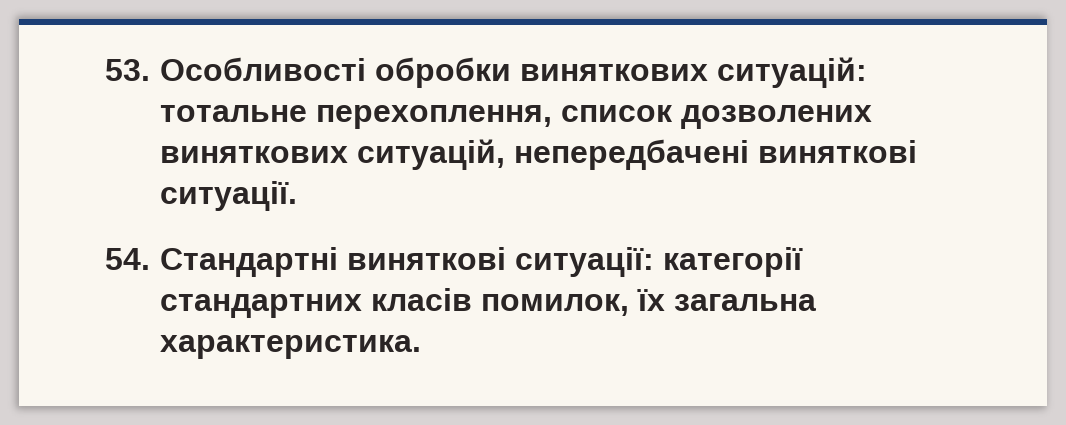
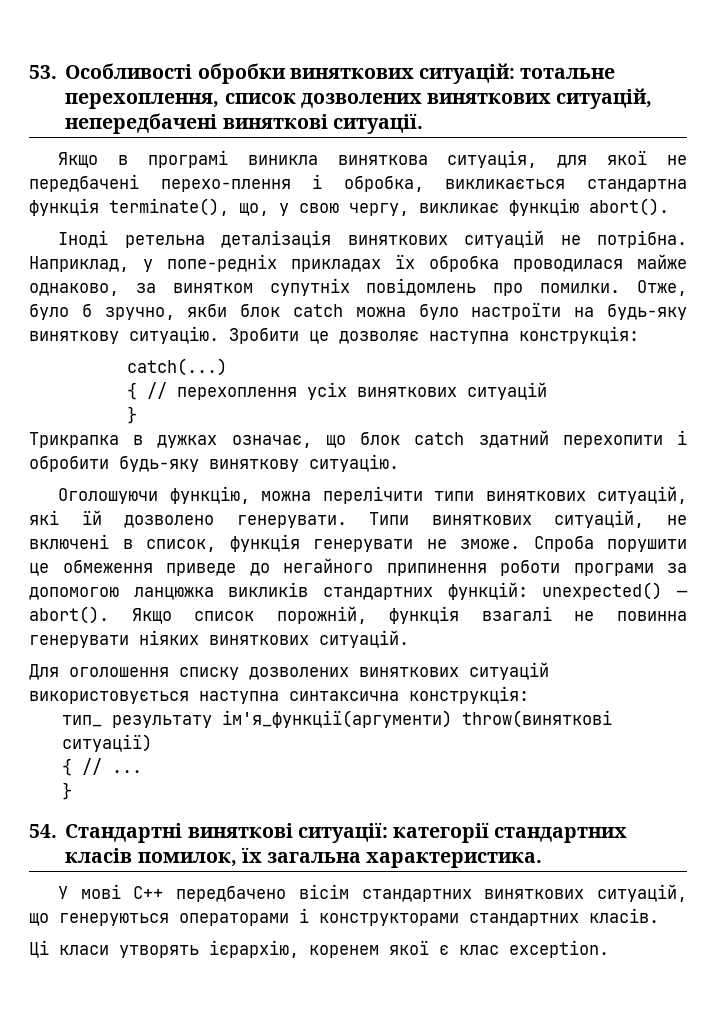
+ Якщо в програмі виникла виняткова ситуація, для якої не передбачені перехо-плення і обробка, викликається стандартна функція terminate(), що, у свою чергу, викликає функцію abort().
+ Іноді ретельна деталізація виняткових ситуацій не потрібна. Наприклад, у попе-редніх прикладах їх обробка проводилася майже однаково, за винятком супутніх повідомлень про помилки. Отже, було б зручно, якби блок catch можна було настроїти на будь-яку виняткову ситуацію. Зробити це дозволяє наступна конструкція:
+ catch(...)
+ { // перехоплення усіх виняткових ситуацій
+ }
+ Трикрапка в дужках означає, що блок catch здатний перехопити і обробити будь-яку виняткову ситуацію.
+ Оголошуючи функцію, можна перелічити типи виняткових ситуацій, які їй дозволено генерувати. Типи виняткових ситуацій, не включені в список, функція генерувати не зможе. Спроба порушити це обмеження приведе до негайного припинення роботи програми за допомогою ланцюжка викликів стандартних функцій: unexpected() — abort(). Якщо список порожній, функція взагалі не повинна генерувати ніяких виняткових ситуацій.
+ Для оголошення списку дозволених виняткових ситуацій використовується наступна синтаксична конструкція:
+ тип_ результату ім'я_функції(аргументи) throw(виняткові ситуації)
+ { // ...
+ }
+ У мові С++ передбачено вісім стандартних виняткових ситуацій, що генеруються операторами і конструкторами стандартних класів.
+ Ці класи утворять ієрархію, коренем якої є клас exception.

